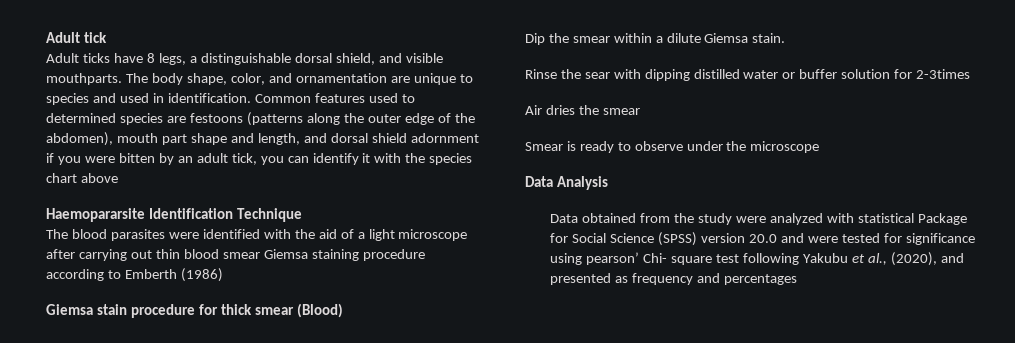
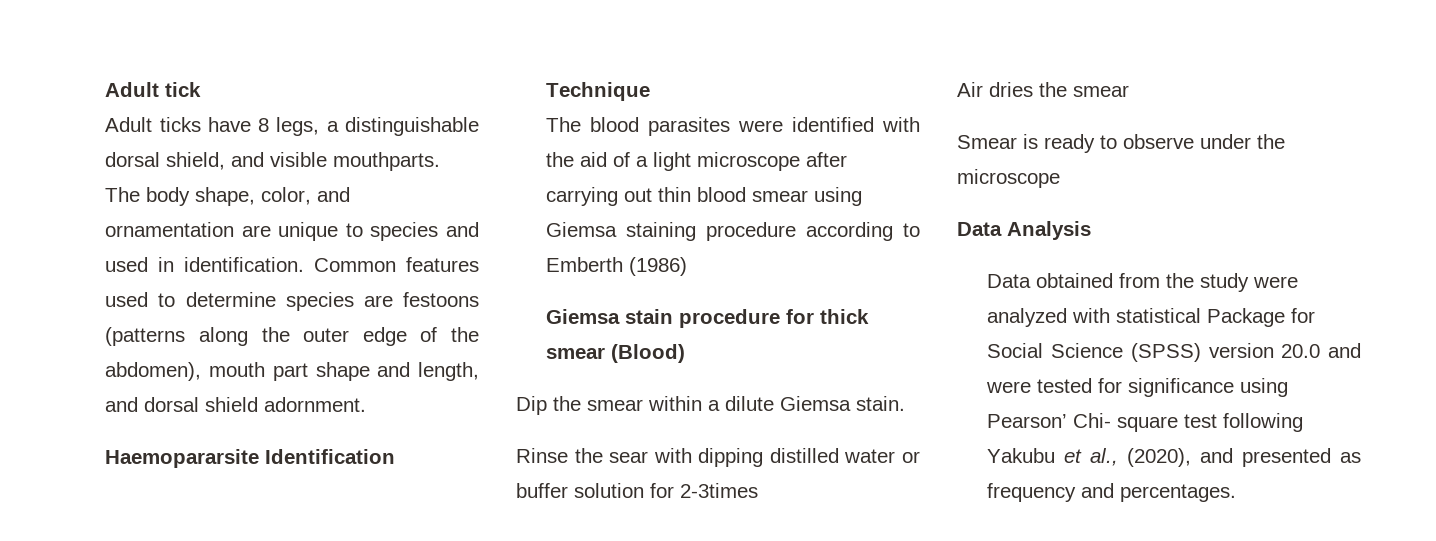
- Common features used to determined species are festoons (patterns along the outer edge of the abdomen), mouth part shape and length, and dorsal shield adornment if you were bitten by an adult tick, you can identify it with the species chart above
+ Common features used to determine species are festoons (patterns along the outer edge of the abdomen), mouth part shape and length, and dorsal shield adornment.
- The blood parasites were identified with the aid of a light microscope after carrying out thin blood smear Giemsa staining procedure according to Emberth (1986)
+ The blood parasites were identified with the aid of a light microscope after carrying out thin blood smear using Giemsa staining procedure according to Emberth (1986)
- Data obtained from the study were analyzed with statistical Package for Social Science (SPSS) version 20.0 and were tested for significance using pearson’ Chi- square test following Yakubu et al., (2020), and presented as frequency and percentages
+ Data obtained from the study were analyzed with statistical Package for Social Science (SPSS) version 20.0 and were tested for significance using Pearson’ Chi- square test following Yakubu et al., (2020), and presented as frequency and percentages.

